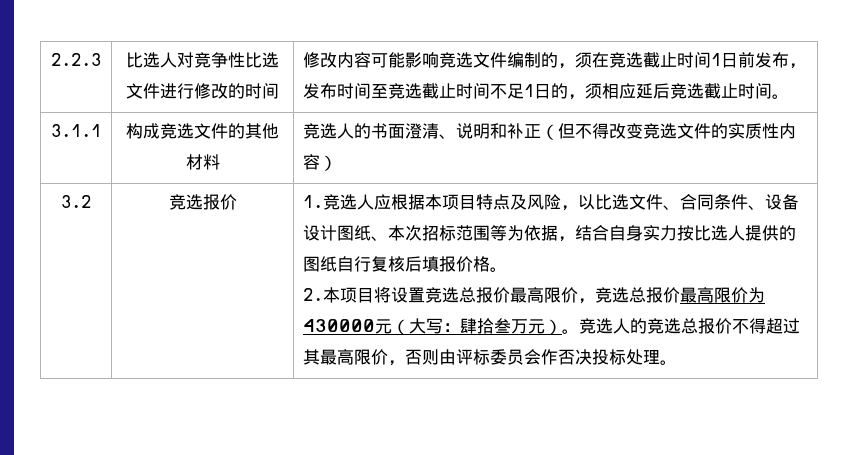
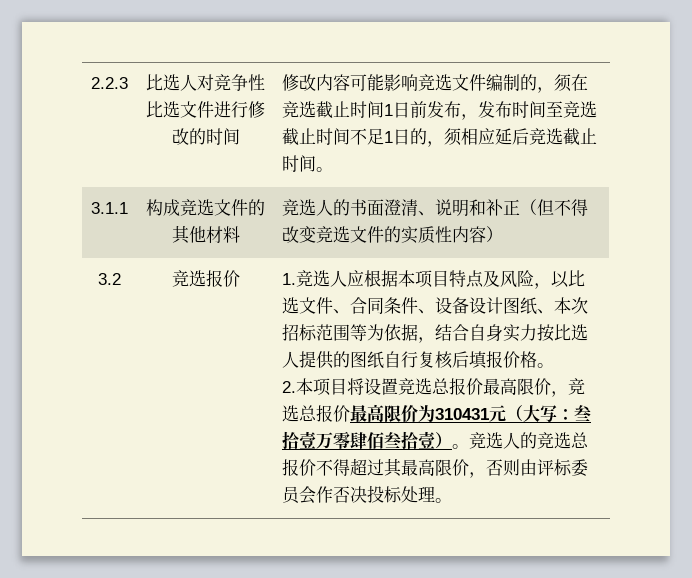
- 2.本项目将设置竞选总报价最高限价，竞选总报价最高限价为430000元（大写：肆拾叁万元）。
+ 2.本项目将设置竞选总报价最高限价，竞选总报价最高限价为310431元（大写：叁拾壹万零肆佰叁拾壹）。

